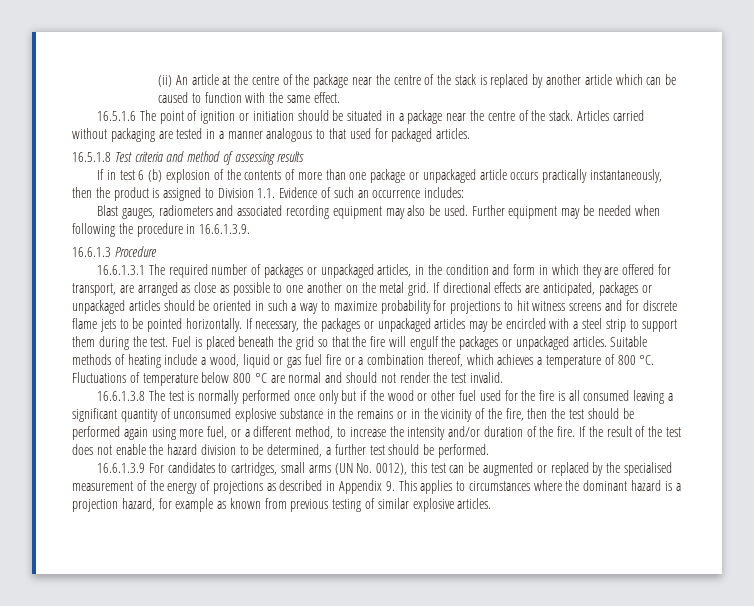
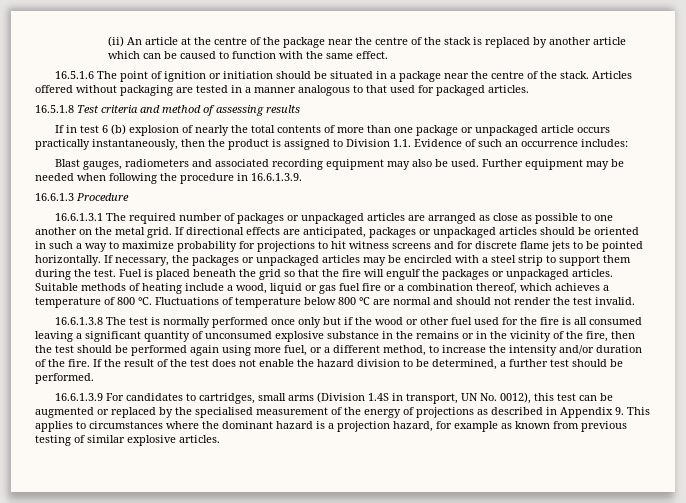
- Articles carried without packaging are tested in a manner analogous to that used for packaged articles.
+ Articles offered without packaging are tested in a manner analogous to that used for packaged articles.
- If in test 6 (b) explosion of the contents of more than one package or unpackaged article occurs practically instantaneously, then the product is assigned to Division 1.1. Evidence of such an occurrence includes:
+ If in test 6 (b) explosion of nearly the total contents of more than one package or unpackaged article occurs practically instantaneously, then the product is assigned to Division 1.1. Evidence of such an occurrence includes:
- 16.6.1.3.1 The required number of packages or unpackaged articles, in the condition and form in which they are offered for transport, are arranged as close as possible to one another on the metal grid.
+ 16.6.1.3.1 The required number of packages or unpackaged articles are arranged as close as possible to one another on the metal grid.
- 16.6.1.3.9 For candidates to cartridges, small arms (UN No. 0012), this test can be augmented or replaced by the specialised measurement of the energy of projections as described in Appendix 9. This applies to circumstances where the dominant hazard is a projection hazard, for example as known from previous testing of similar explosive articles.
+ 16.6.1.3.9 For candidates to cartridges, small arms (Division 1.4S in transport, UN No. 0012), this test can be augmented or replaced by the specialised measurement of the energy of projections as described in Appendix 9. This applies to circumstances where the dominant hazard is a projection hazard, for example as known from previous testing of similar explosive articles.

